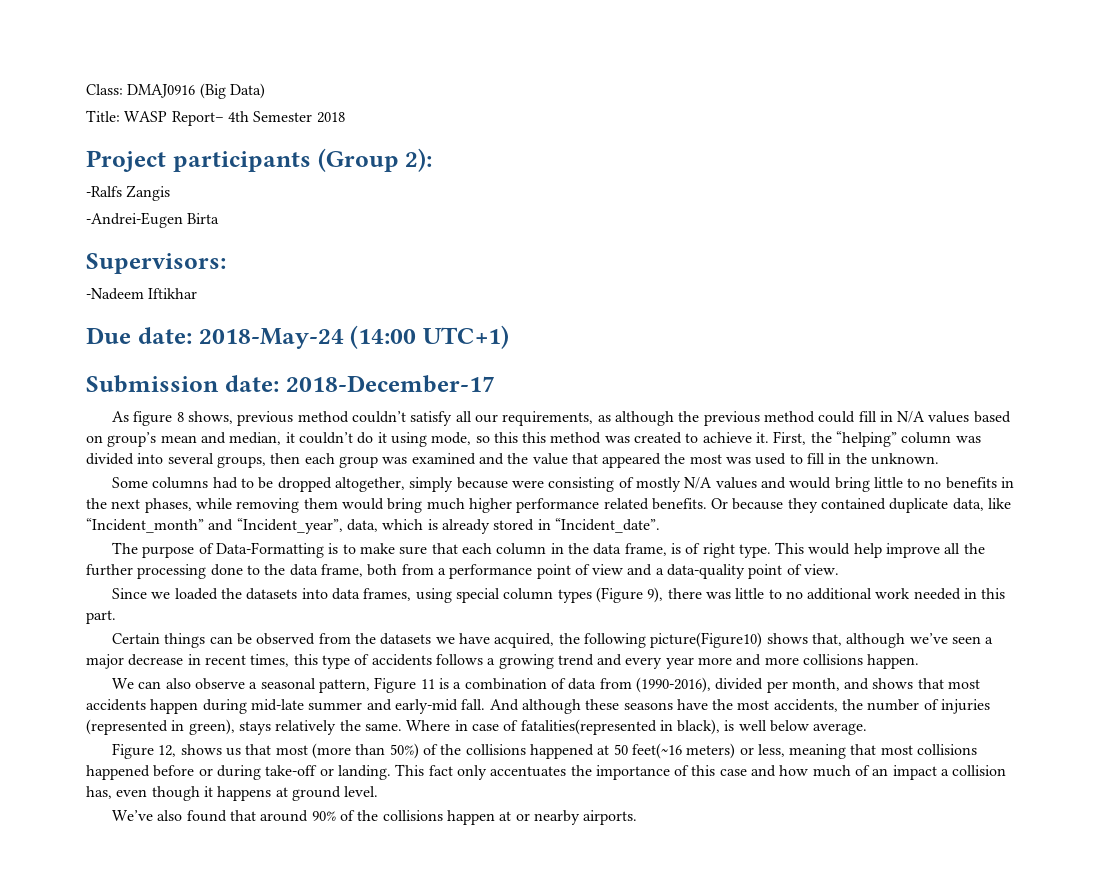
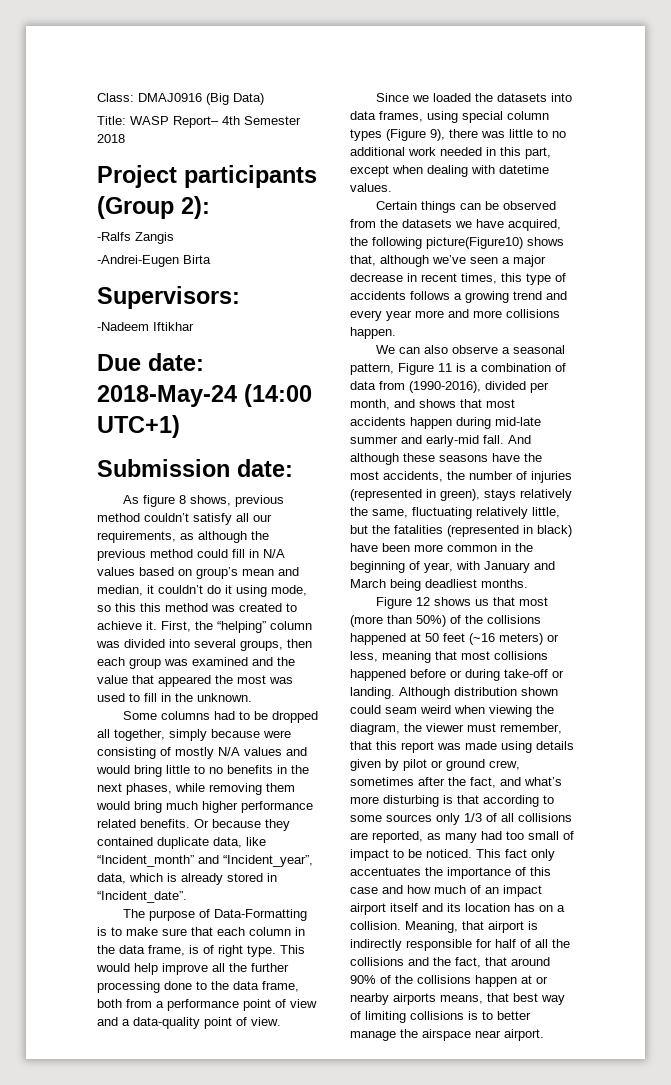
- Submission date: 2018-December-17
+ Submission date:
- Some columns had to be dropped altogether, simply because were consisting of mostly N/A values and would bring little to no benefits in the next phases, while removing them would bring much higher performance related benefits.
+ Some columns had to be dropped all together, simply because were consisting of mostly N/A values and would bring little to no benefits in the next phases, while removing them would bring much higher performance related benefits.
- Since we loaded the datasets into data frames, using special column types (Figure 9), there was little to no additional work needed in this part.
+ Since we loaded the datasets into data frames, using special column types (Figure 9), there was little to no additional work needed in this part, except when dealing with datetime values.
- And although these seasons have the most accidents, the number of injuries (represented in green), stays relatively the same. Where in case of fatalities(represented in black), is well below average.
- Figure 12, shows us that most (more than 50%) of the collisions happened at 50 feet(~16 meters) or less, meaning that most collisions happened before or during take-off or landing.
+ And although these seasons have the most accidents, the number of injuries (represented in green), stays relatively the same, fluctuating relatively little, but the fatalities (represented in black) have been more common in the beginning of year, with January and March being deadliest months.
+ Figure 12 shows us that most (more than 50%) of the collisions happened at 50 feet (~16 meters) or less, meaning that most collisions happened before or during take-off or landing.
+ Although distribution shown could seam weird when viewing the diagram, the viewer must remember, that this report was made using details given by pilot or ground crew, sometimes after the fact, and what’s more disturbing is that according to some sources only 1/3 of all collisions are reported, as many had too small of impact to be noticed.
- This fact only accentuates the importance of this case and how much of an impact a collision has, even though it happens at ground level.
- We’ve also found that around 90% of the collisions happen at or nearby airports.
+ This fact only accentuates the importance of this case and how much of an impact airport itself and its location has on a collision. Meaning, that airport is indirectly responsible for half of all the collisions and the fact, that around 90% of the collisions happen at or nearby airports means, that best way of limiting collisions is to better manage the airspace near airport.

